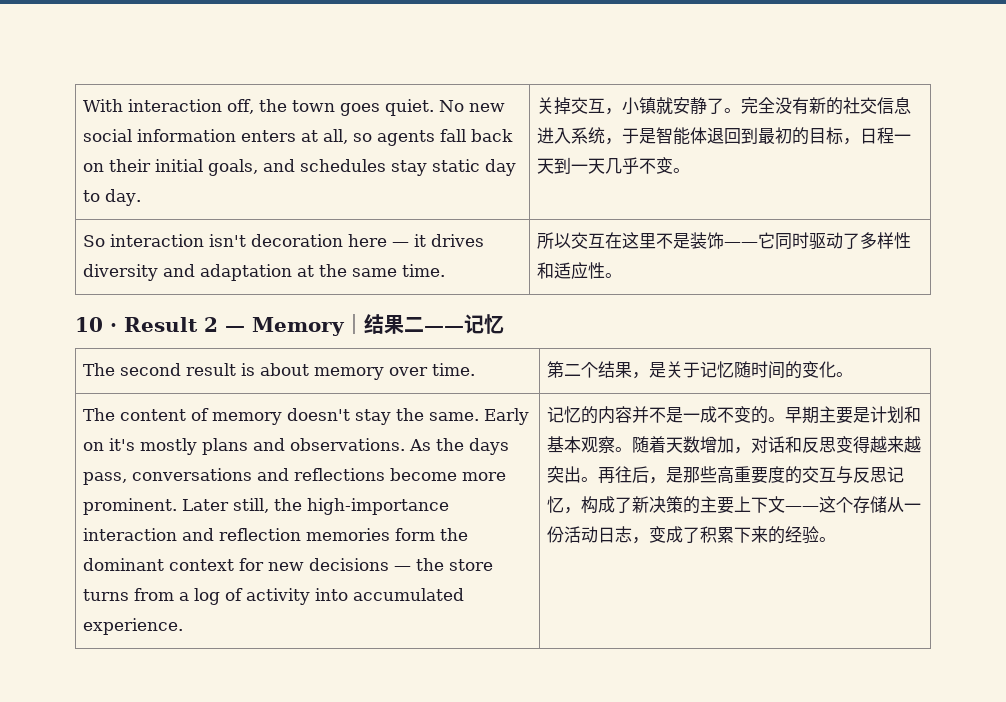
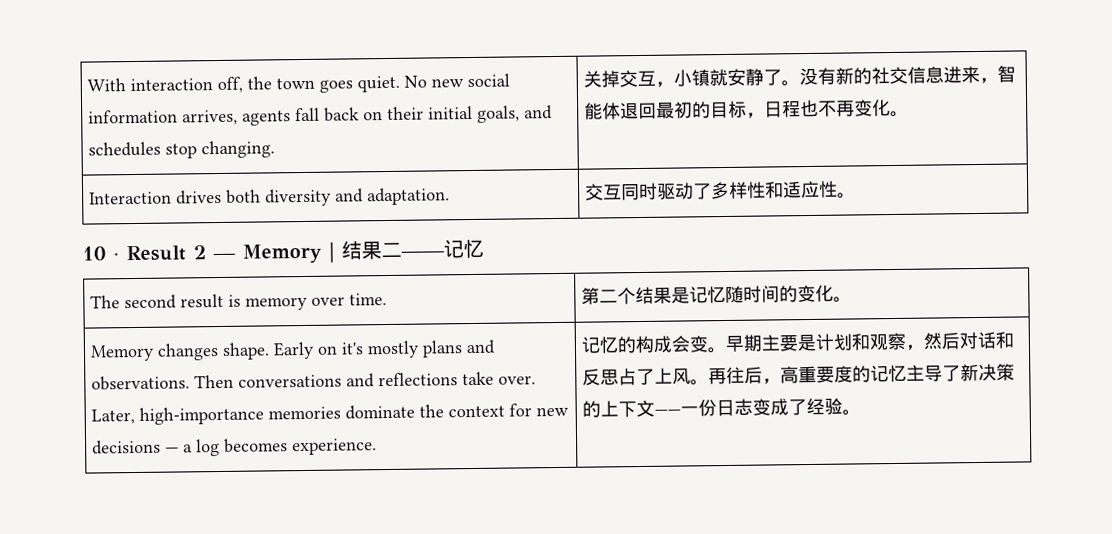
- No new social information enters at all, so agents fall back on their initial goals, and schedules stay static day to day.
+ No new social information arrives, agents fall back on their initial goals, and schedules stop changing.
- 完全没有新的社交信息进入系统，于是智能体退回到最初的目标，日程一天到一天几乎不变。
- So interaction isn't decoration here — it drives diversity and adaptation at the same time. | 所以交互在这里不是装饰——它同时驱动了多样性和适应性。
+ 没有新的社交信息进来，智能体退回最初的目标，日程也不再变化。
+ Interaction drives both diversity and adaptation. | 交互同时驱动了多样性和适应性。
- The second result is about memory over time. | 第二个结果，是关于记忆随时间的变化。
+ The second result is memory over time. | 第二个结果是记忆随时间的变化。
- The content of memory doesn't stay the same.
+ Memory changes shape.
- As the days pass, conversations and reflections become more prominent. Later still, the high-importance interaction and reflection memories form the dominant context for new decisions — the store turns from a log of activity into accumulated experience. | 记忆的内容并不是一成不变的。
+ Then conversations and reflections take over. Later, high-importance memories dominate the context for new decisions — a log becomes experience. | 记忆的构成会变。
- 早期主要是计划和基本观察。随着天数增加，对话和反思变得越来越突出。
+ 早期主要是计划和观察，然后对话和反思占了上风。
- 再往后，是那些高重要度的交互与反思记忆，构成了新决策的主要上下文——这个存储从一份活动日志，变成了积累下来的经验。
+ 再往后，高重要度的记忆主导了新决策的上下文——一份日志变成了经验。

